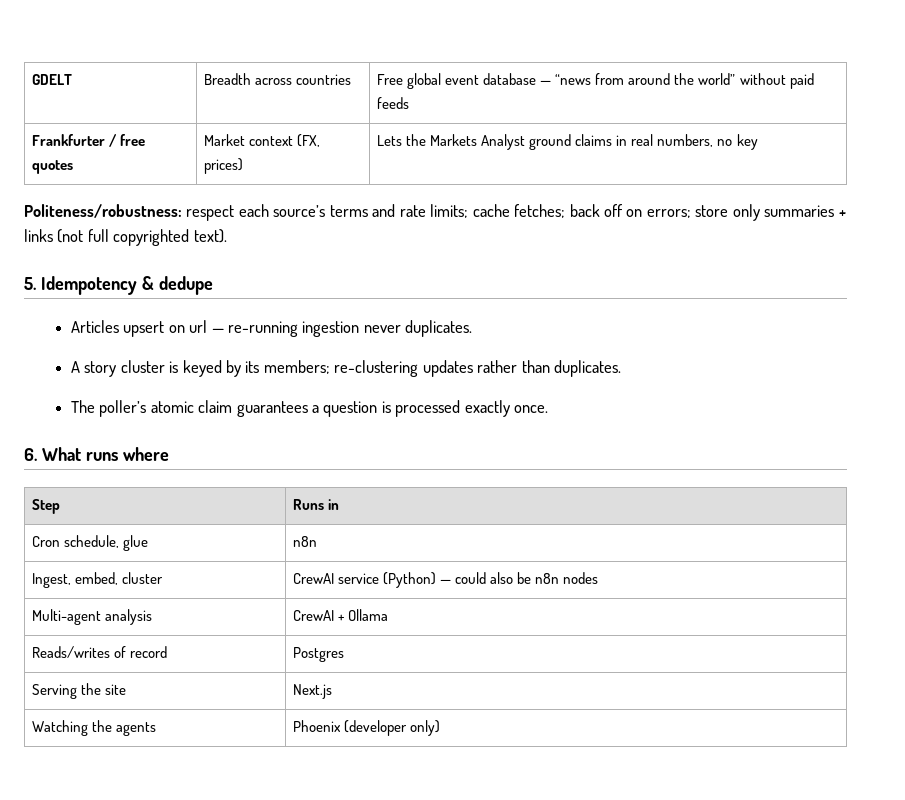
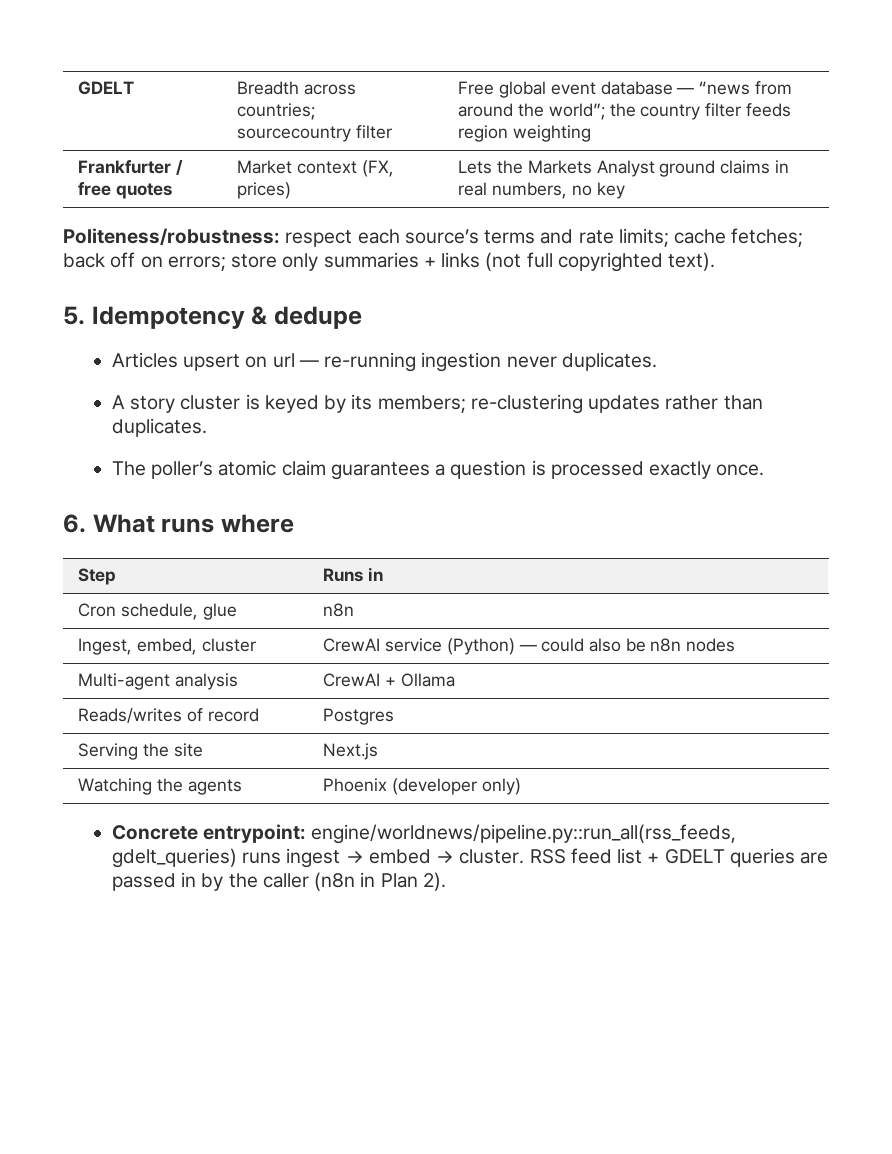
- GDELT | Breadth across countries | Free global event database — “news from around the world” without paid feeds
+ GDELT | Breadth across countries; sourcecountry filter | Free global event database — “news from around the world”; the country filter feeds region weighting
+ Concrete entrypoint: engine/worldnews/pipeline.py::run_all(rss_feeds, gdelt_queries) runs ingest → embed → cluster. RSS feed list + GDELT queries are passed in by the caller (n8n in Plan 2).

